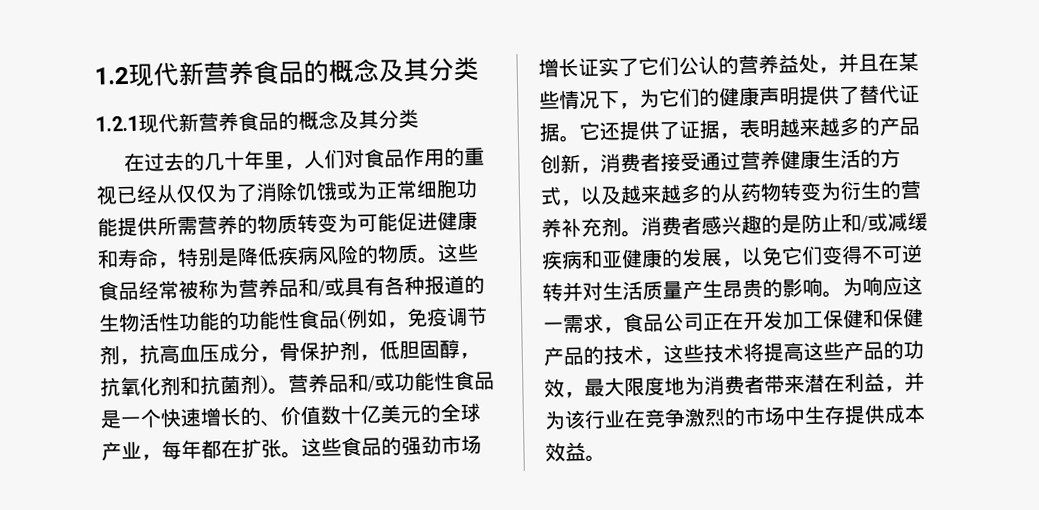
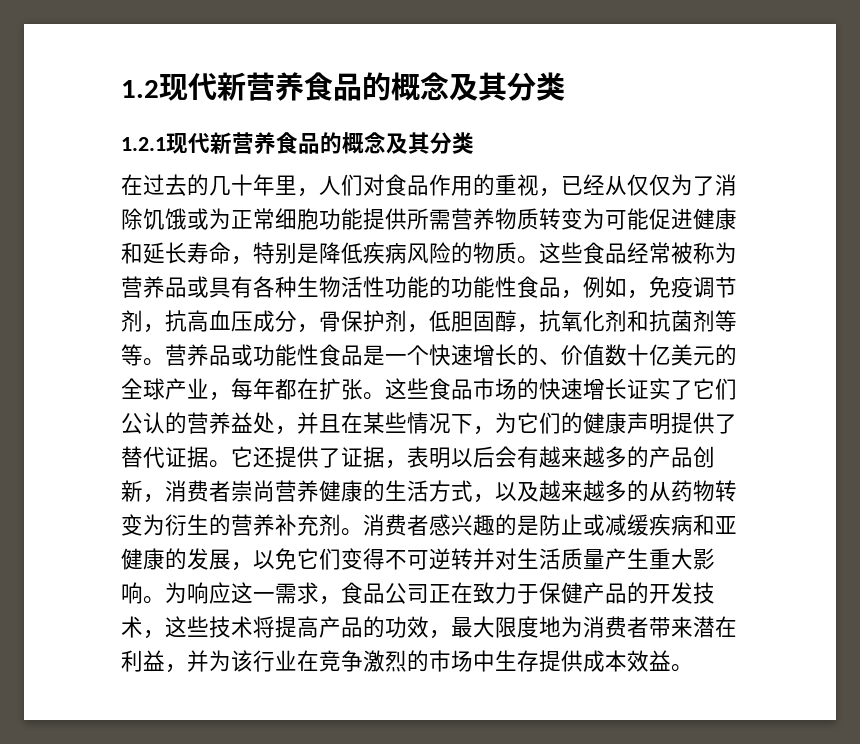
- 在过去的几十年里，人们对食品作用的重视已经从仅仅为了消除饥饿或为正常细胞功能提供所需营养的物质转变为可能促进健康和寿命，特别是降低疾病风险的物质。
+ 在过去的几十年里，人们对食品作用的重视，已经从仅仅为了消除饥饿或为正常细胞功能提供所需营养物质转变为可能促进健康和延长寿命，特别是降低疾病风险的物质。
- 这些食品经常被称为营养品和/或具有各种报道的生物活性功能的功能性食品(例如，免疫调节剂，抗高血压成分，骨保护剂，低胆固醇，抗氧化剂和抗菌剂)。
+ 这些食品经常被称为营养品或具有各种生物活性功能的功能性食品，例如，免疫调节剂，抗高血压成分，骨保护剂，低胆固醇，抗氧化剂和抗菌剂等等。
- 营养品和/或功能性食品是一个快速增长的、价值数十亿美元的全球产业，每年都在扩张。
+ 营养品或功能性食品是一个快速增长的、价值数十亿美元的全球产业，每年都在扩张。
- 这些食品的强劲市场增长证实了它们公认的营养益处，并且在某些情况下，为它们的健康声明提供了替代证据。
+ 这些食品市场的快速增长证实了它们公认的营养益处，并且在某些情况下，为它们的健康声明提供了替代证据。
- 它还提供了证据，表明越来越多的产品创新，消费者接受通过营养健康生活的方式，以及越来越多的从药物转变为衍生的营养补充剂。
+ 它还提供了证据，表明以后会有越来越多的产品创新，消费者崇尚营养健康的生活方式，以及越来越多的从药物转变为衍生的营养补充剂。
- 消费者感兴趣的是防止和/或减缓疾病和亚健康的发展，以免它们变得不可逆转并对生活质量产生昂贵的影响。
+ 消费者感兴趣的是防止或减缓疾病和亚健康的发展，以免它们变得不可逆转并对生活质量产生重大影响。
- 为响应这一需求，食品公司正在开发加工保健和保健产品的技术，这些技术将提高这些产品的功效，最大限度地为消费者带来潜在利益，并为该行业在竞争激烈的市场中生存提供成本效益。
+ 为响应这一需求，食品公司正在致力于保健产品的开发技术，这些技术将提高产品的功效，最大限度地为消费者带来潜在利益，并为该行业在竞争激烈的市场中生存提供成本效益。

